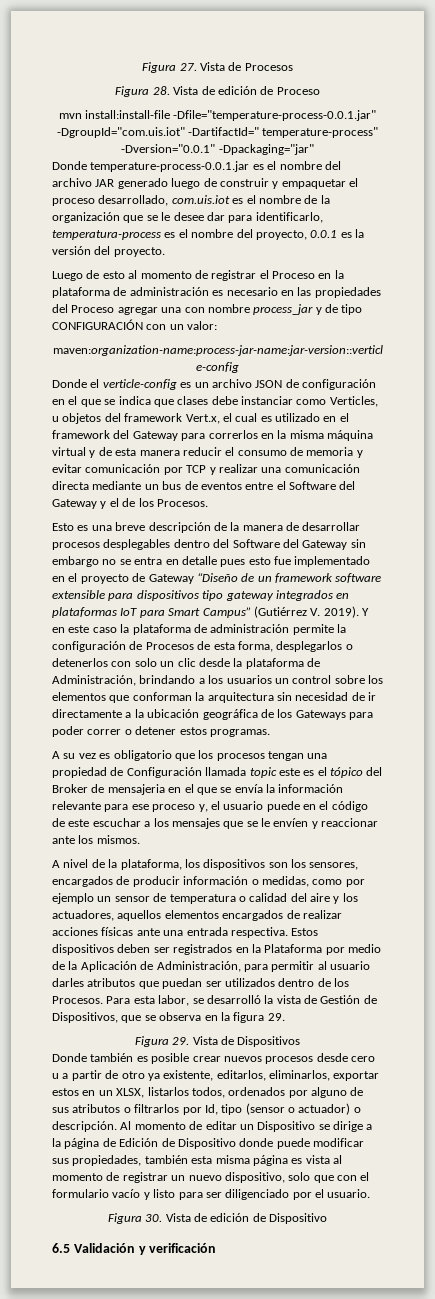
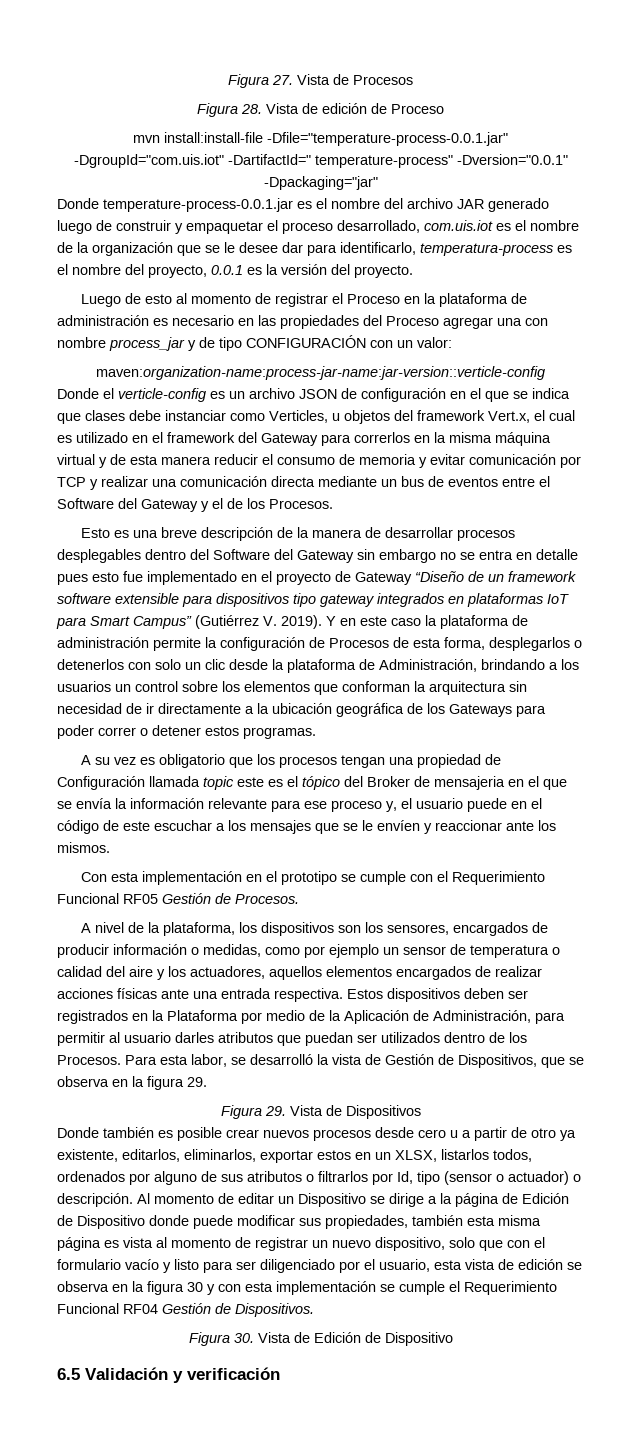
+ Con esta implementación en el prototipo se cumple con el Requerimiento Funcional RF05 Gestión de Procesos.
- Al momento de editar un Dispositivo se dirige a la página de Edición de Dispositivo donde puede modificar sus propiedades, también esta misma página es vista al momento de registrar un nuevo dispositivo, solo que con el formulario vacío y listo para ser diligenciado por el usuario.
+ Al momento de editar un Dispositivo se dirige a la página de Edición de Dispositivo donde puede modificar sus propiedades, también esta misma página es vista al momento de registrar un nuevo dispositivo, solo que con el formulario vacío y listo para ser diligenciado por el usuario, esta vista de edición se observa en la figura 30 y con esta implementación se cumple el Requerimiento Funcional RF04 Gestión de Dispositivos.
- Figura 30. Vista de edición de Dispositivo
+ Figura 30. Vista de Edición de Dispositivo

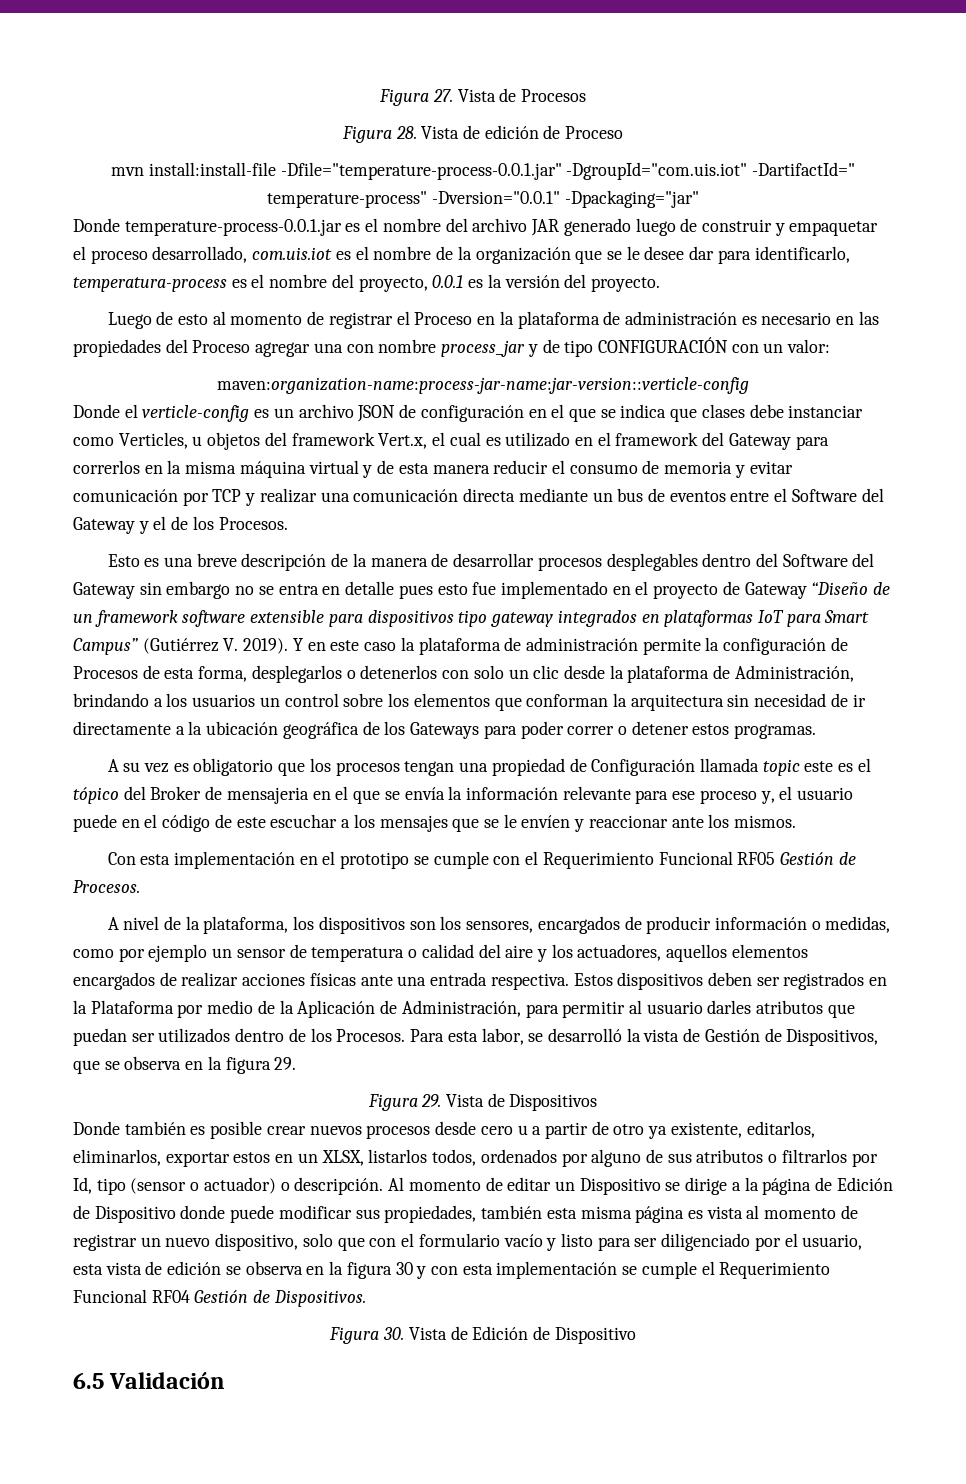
- 6.5 Validación y verificación
+ 6.5 Validación

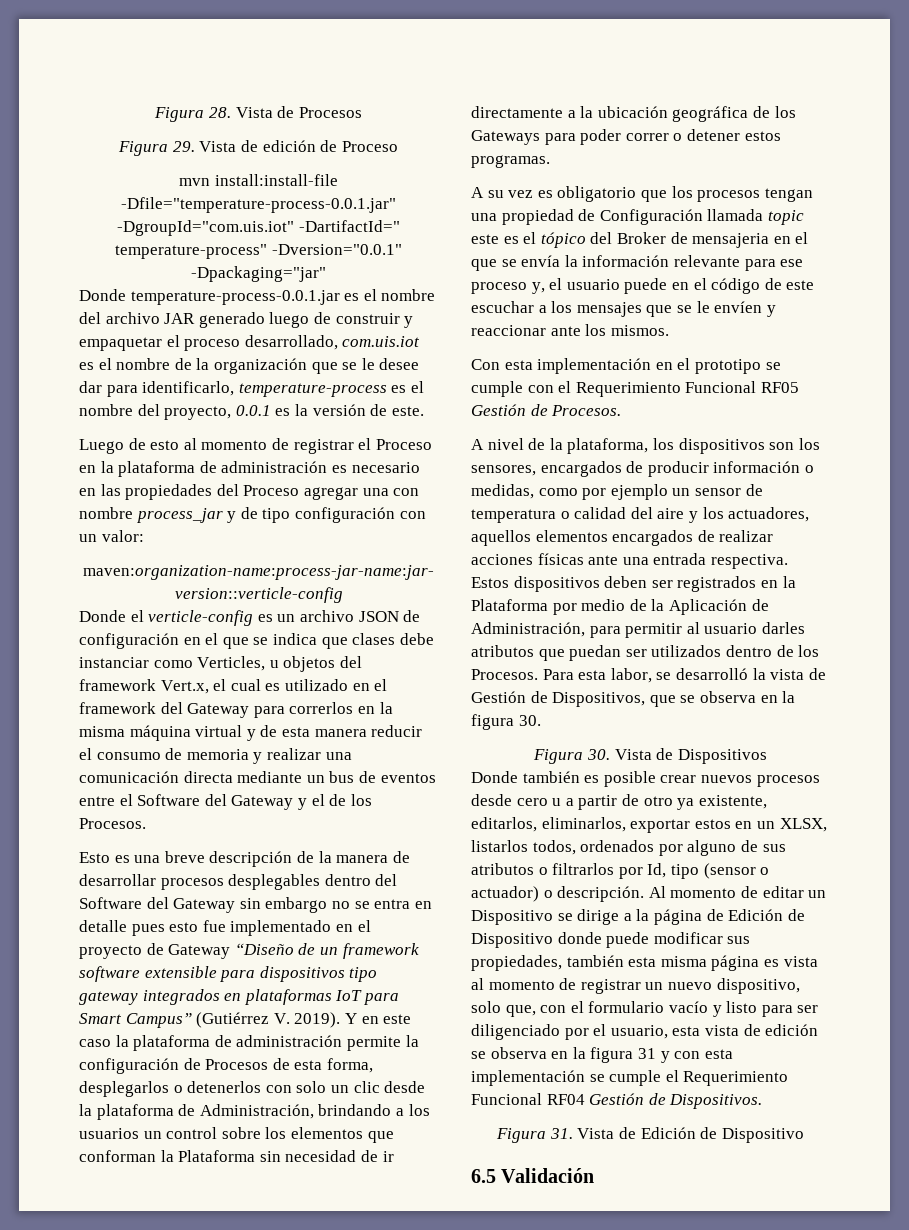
- Figura 27. Vista de Procesos
+ Figura 28. Vista de Procesos
- Figura 28. Vista de edición de Proceso
+ Figura 29. Vista de edición de Proceso
- Donde temperature-process-0.0.1.jar es el nombre del archivo JAR generado luego de construir y empaquetar el proceso desarrollado, com.uis.iot es el nombre de la organización que se le desee dar para identificarlo, temperatura-process es el nombre del proyecto, 0.0.1 es la versión del proyecto.
+ Donde temperature-process-0.0.1.jar es el nombre del archivo JAR generado luego de construir y empaquetar el proceso desarrollado, com.uis.iot es el nombre de la organización que se le desee dar para identificarlo, temperature-process es el nombre del proyecto, 0.0.1 es la versión de este.
- Luego de esto al momento de registrar el Proceso en la plataforma de administración es necesario en las propiedades del Proceso agregar una con nombre process_jar y de tipo CONFIGURACIÓN con un valor:
+ Luego de esto al momento de registrar el Proceso en la plataforma de administración es necesario en las propiedades del Proceso agregar una con nombre process_jar y de tipo configuración con un valor:
- Donde el verticle-config es un archivo JSON de configuración en el que se indica que clases debe instanciar como Verticles, u objetos del framework Vert.x, el cual es utilizado en el framework del Gateway para correrlos en la misma máquina virtual y de esta manera reducir el consumo de memoria y evitar comunicación por TCP y realizar una comunicación directa mediante un bus de eventos entre el Software del Gateway y el de los Procesos.
+ Donde el verticle-config es un archivo JSON de configuración en el que se indica que clases debe instanciar como Verticles, u objetos del framework Vert.x, el cual es utilizado en el framework del Gateway para correrlos en la misma máquina virtual y de esta manera reducir el consumo de memoria y realizar una comunicación directa mediante un bus de eventos entre el Software del Gateway y el de los Procesos.
- Y en este caso la plataforma de administración permite la configuración de Procesos de esta forma, desplegarlos o detenerlos con solo un clic desde la plataforma de Administración, brindando a los usuarios un control sobre los elementos que conforman la arquitectura sin necesidad de ir directamente a la ubicación geográfica de los Gateways para poder correr o detener estos programas.
+ Y en este caso la plataforma de administración permite la configuración de Procesos de esta forma, desplegarlos o detenerlos con solo un clic desde la plataforma de Administración, brindando a los usuarios un control sobre los elementos que conforman la Plataforma sin necesidad de ir directamente a la ubicación geográfica de los Gateways para poder correr o detener estos programas.
- Para esta labor, se desarrolló la vista de Gestión de Dispositivos, que se observa en la figura 29.
- Figura 29. Vista de Dispositivos
+ Para esta labor, se desarrolló la vista de Gestión de Dispositivos, que se observa en la figura 30.
+ Figura 30. Vista de Dispositivos
- Al momento de editar un Dispositivo se dirige a la página de Edición de Dispositivo donde puede modificar sus propiedades, también esta misma página es vista al momento de registrar un nuevo dispositivo, solo que con el formulario vacío y listo para ser diligenciado por el usuario, esta vista de edición se observa en la figura 30 y con esta implementación se cumple el Requerimiento Funcional RF04 Gestión de Dispositivos.
+ Al momento de editar un Dispositivo se dirige a la página de Edición de Dispositivo donde puede modificar sus propiedades, también esta misma página es vista al momento de registrar un nuevo dispositivo, solo que, con el formulario vacío y listo para ser diligenciado por el usuario, esta vista de edición se observa en la figura 31 y con esta implementación se cumple el Requerimiento Funcional RF04 Gestión de Dispositivos.
- Figura 30. Vista de Edición de Dispositivo
+ Figura 31. Vista de Edición de Dispositivo

